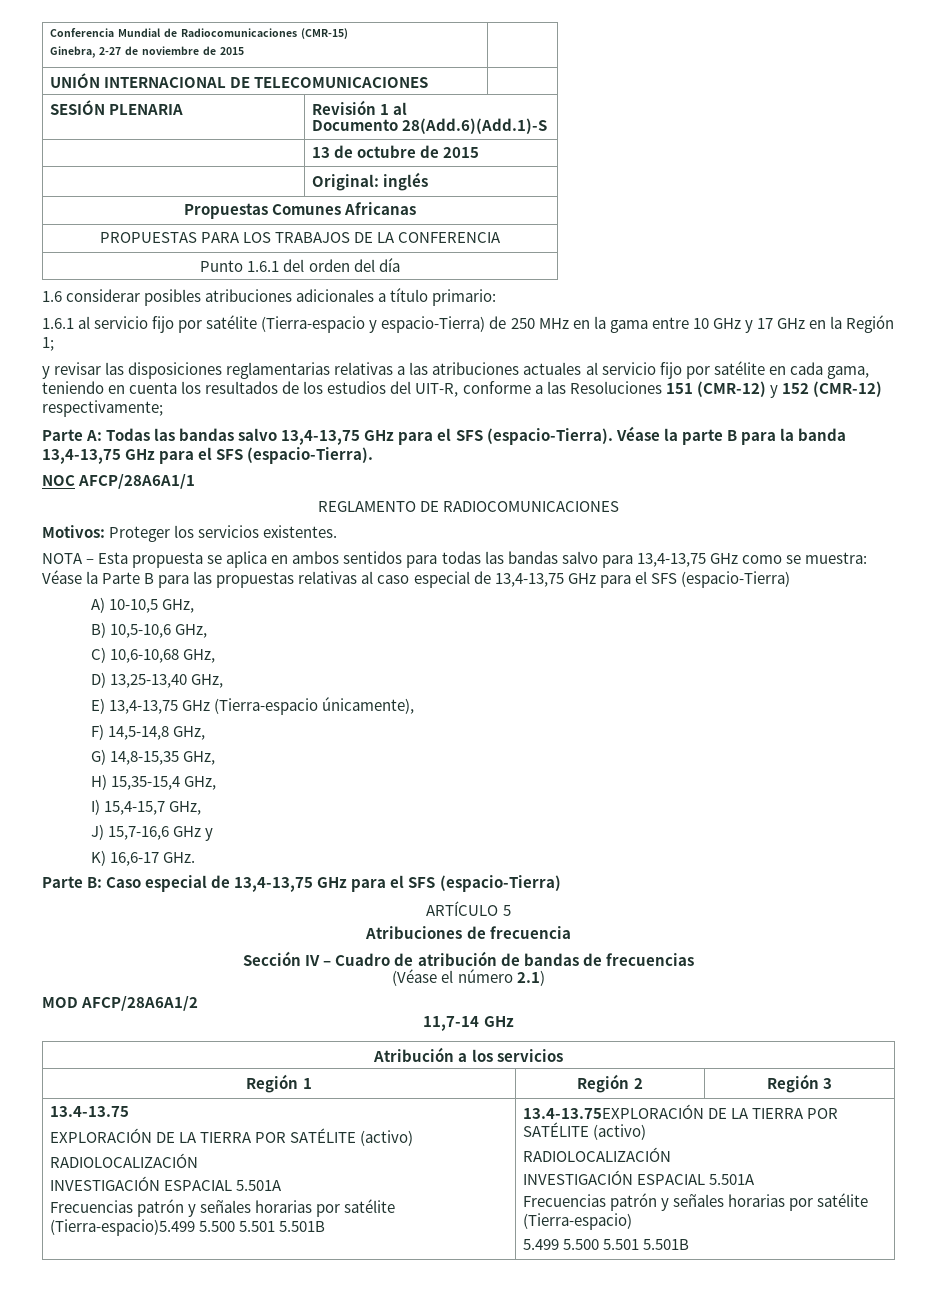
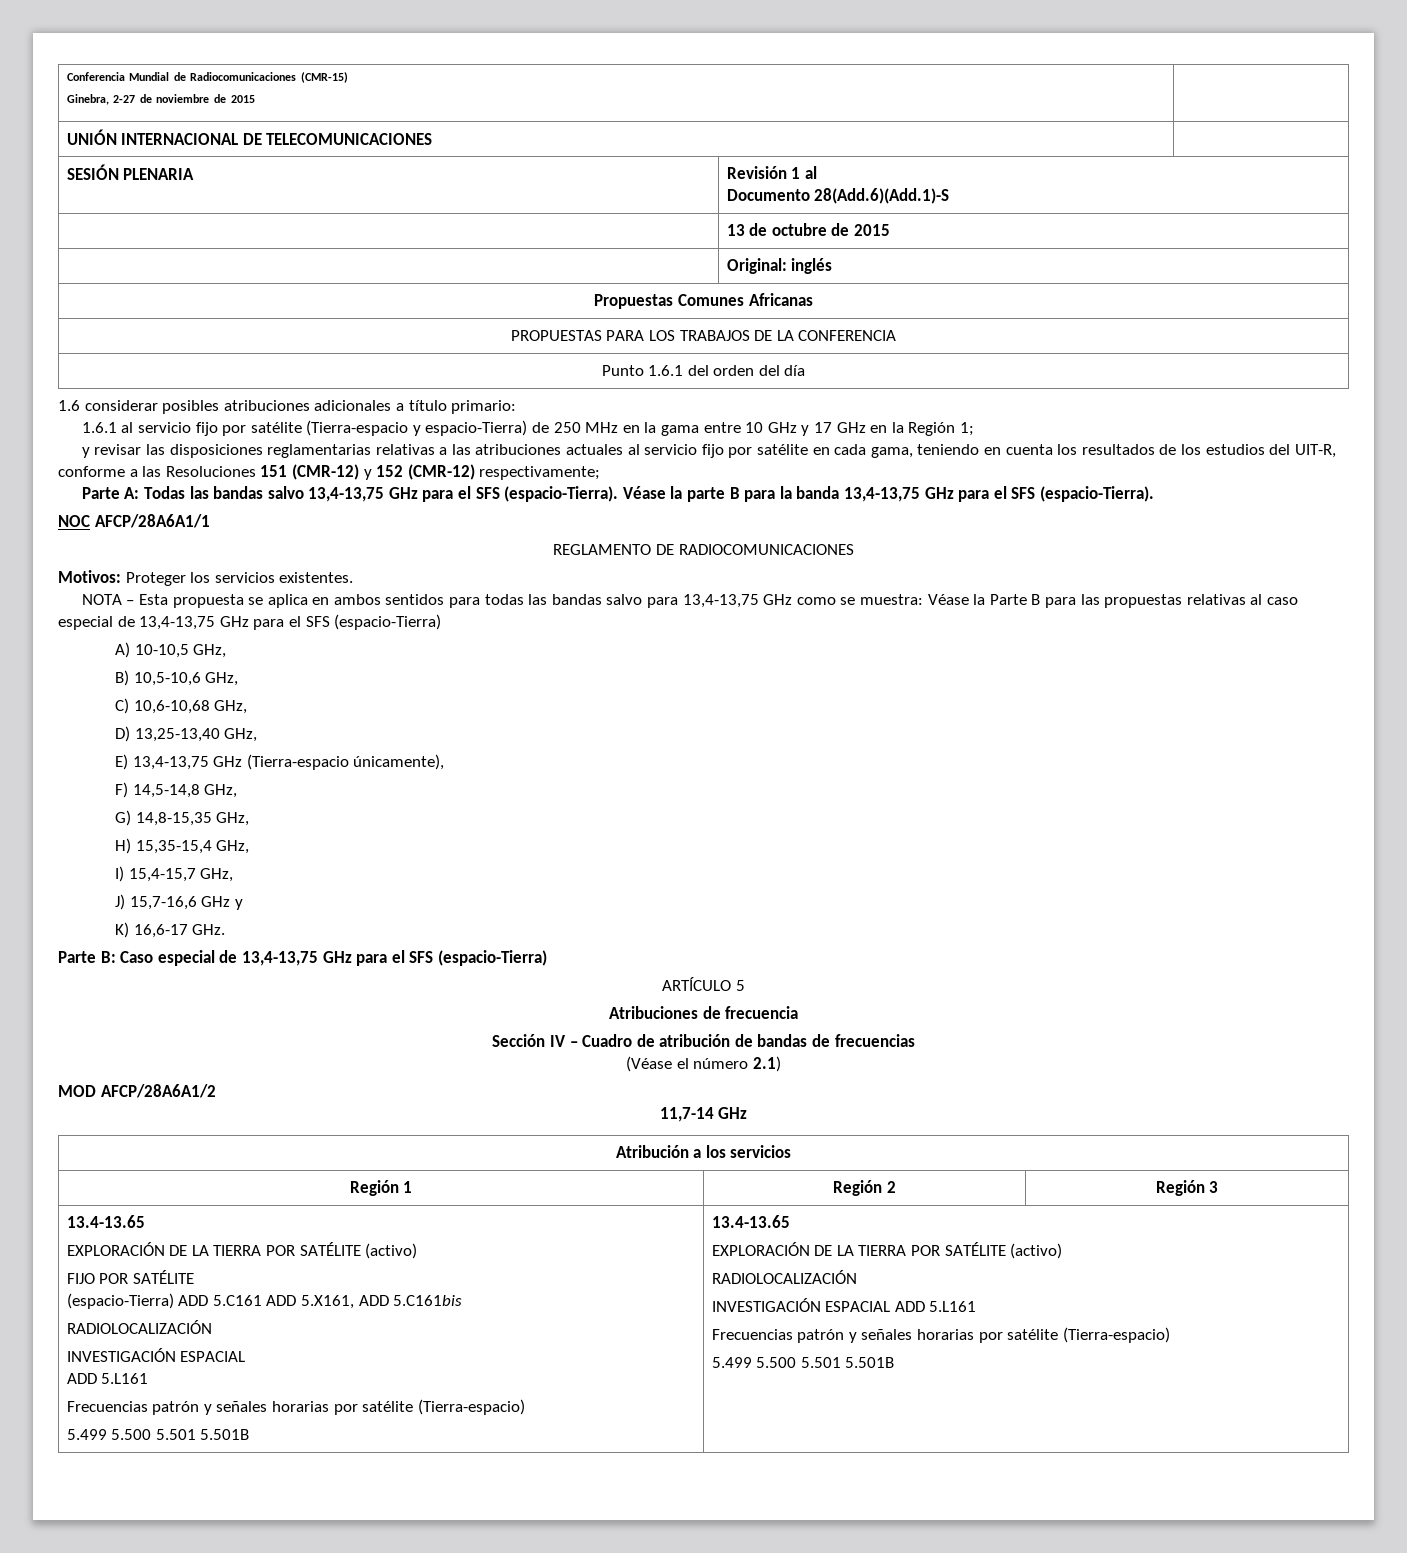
  Región 1 | Región 2 | Región 3
- 13.4-13.75
+ 13.4-13.65
+ EXPLORACIÓN DE LA TIERRA POR SATÉLITE (activo)
+ FIJO POR SATÉLITE
+ (espacio-Tierra) ADD 5.C161 ADD 5.X161, ADD 5.C161bis
+ RADIOLOCALIZACIÓN
+ INVESTIGACIÓN ESPACIAL
+ ADD 5.L161
+ Frecuencias patrón y señales horarias por satélite (Tierra-espacio)
+ 5.499 5.500 5.501 5.501B | 13.4-13.65
  EXPLORACIÓN DE LA TIERRA POR SATÉLITE (activo)
  RADIOLOCALIZACIÓN
- INVESTIGACIÓN ESPACIAL 5.501A
- Frecuencias patrón y señales horarias por satélite (Tierra-espacio)5.499 5.500 5.501 5.501B | 13.4-13.75EXPLORACIÓN DE LA TIERRA POR SATÉLITE (activo)
- RADIOLOCALIZACIÓN
- INVESTIGACIÓN ESPACIAL 5.501A
+ INVESTIGACIÓN ESPACIAL ADD 5.L161

